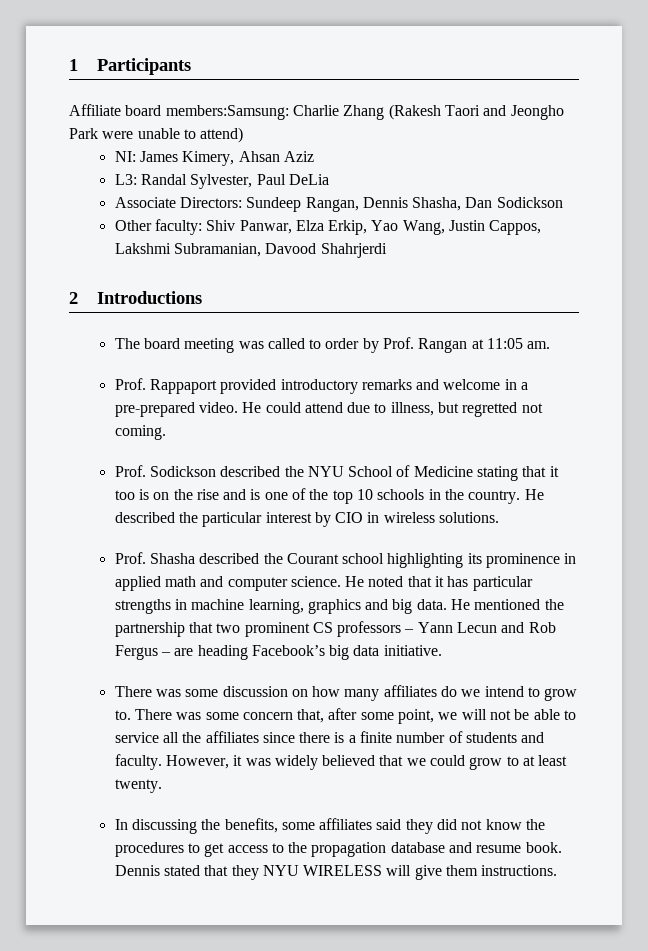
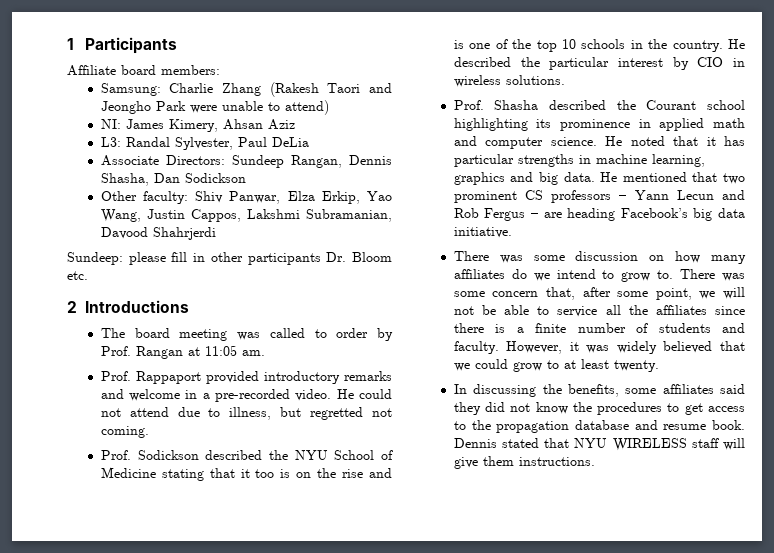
- Affiliate board members:Samsung: Charlie Zhang (Rakesh Taori and Jeongho Park were unable to attend)
+ Affiliate board members:
+ Samsung: Charlie Zhang (Rakesh Taori and Jeongho Park were unable to attend)
+ Sundeep: please fill in other participants Dr. Bloom etc.
- Prof. Rappaport provided introductory remarks and welcome in a pre-prepared video.
+ Prof. Rappaport provided introductory remarks and welcome in a pre-recorded video.
- He could attend due to illness, but regretted not coming.
+ He could not attend due to illness, but regretted not coming.
- He mentioned the partnership that two prominent CS professors – Yann Lecun and Rob Fergus – are heading Facebook’s big data initiative.
+ He mentioned that two prominent CS professors – Yann Lecun and Rob Fergus – are heading Facebook’s big data initiative.
- Dennis stated that they NYU WIRELESS will give them instructions.
+ Dennis stated that NYU WIRELESS staff will give them instructions.

